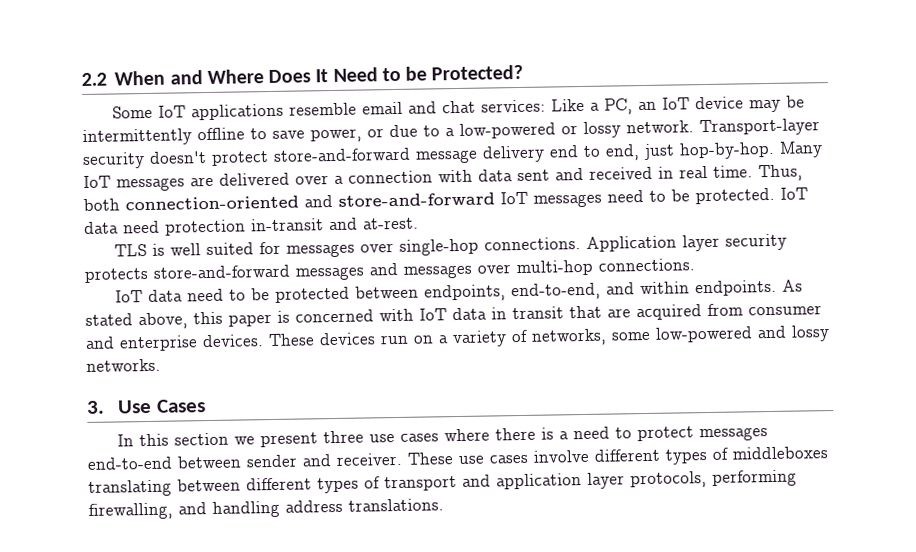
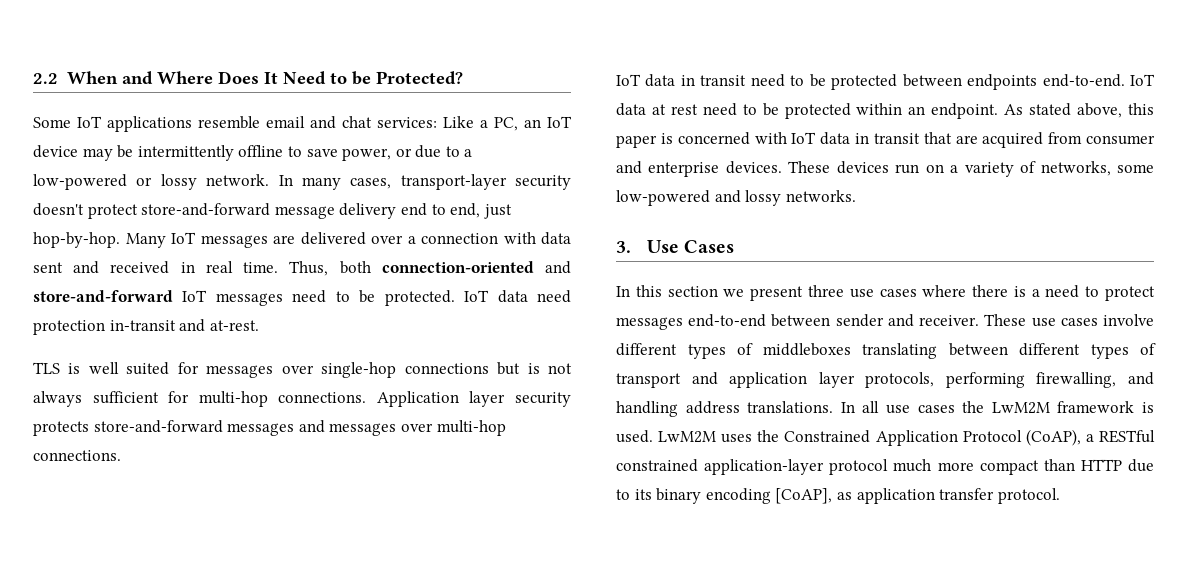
- Transport-layer security doesn't protect store-and-forward message delivery end to end, just hop-by-hop.
+ In many cases, transport-layer security doesn't protect store-and-forward message delivery end to end, just hop-by-hop.
- TLS is well suited for messages over single-hop connections.
+ TLS is well suited for messages over single-hop connections but is not always sufficient for multi-hop connections.
- IoT data need to be protected between endpoints, end-to-end, and within endpoints.
+ IoT data in transit need to be protected between endpoints end-to-end. IoT data at rest need to be protected within an endpoint.
+ In all use cases the LwM2M framework is used. LwM2M uses the Constrained Application Protocol (CoAP), a RESTful constrained application-layer protocol much more compact than HTTP due to its binary encoding [CoAP], as application transfer protocol.

